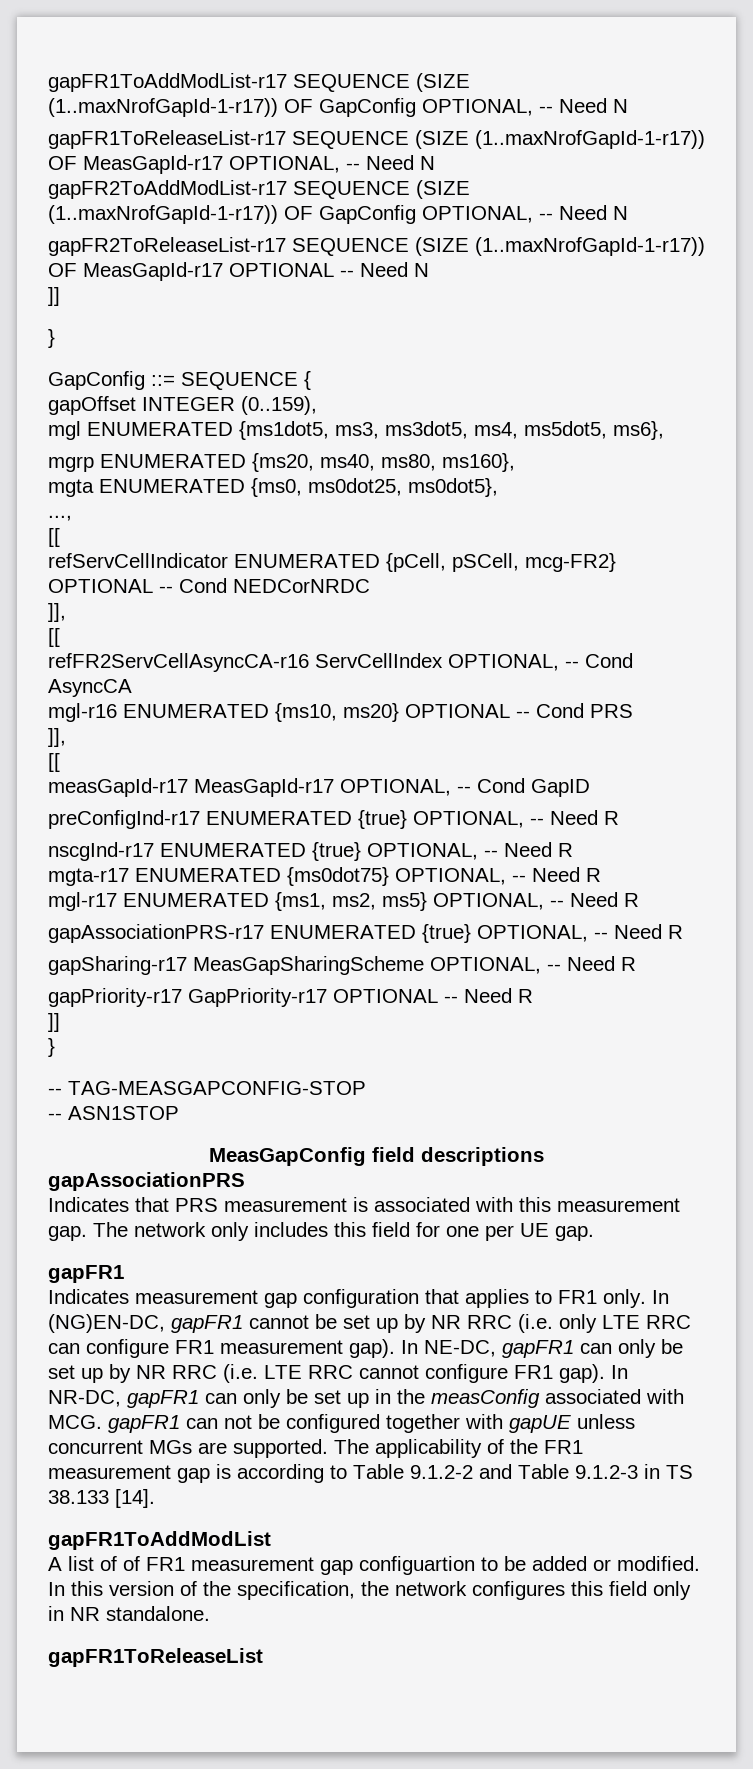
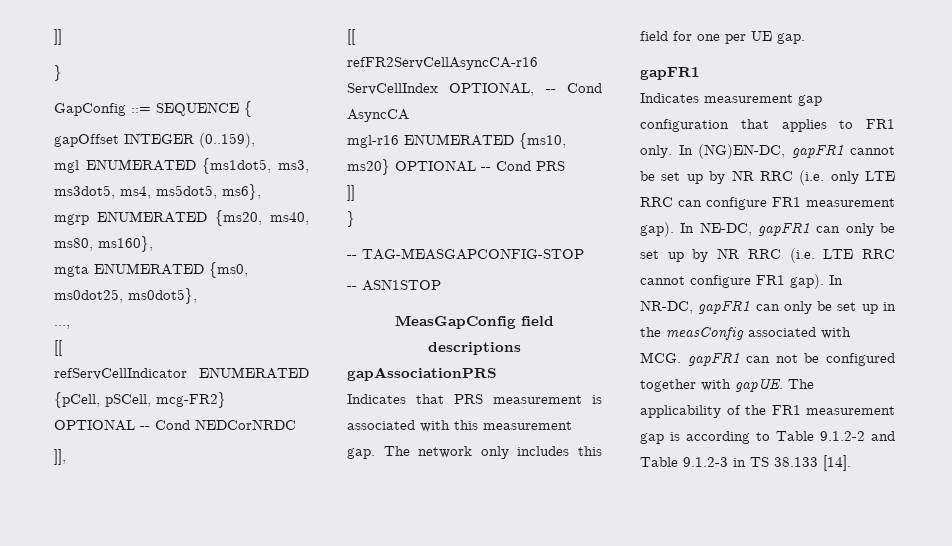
- gapFR1ToAddModList-r17 SEQUENCE (SIZE (1..maxNrofGapId-1-r17)) OF GapConfig OPTIONAL, -- Need N
- gapFR1ToReleaseList-r17 SEQUENCE (SIZE (1..maxNrofGapId-1-r17)) OF MeasGapId-r17 OPTIONAL, -- Need N
- gapFR2ToAddModList-r17 SEQUENCE (SIZE (1..maxNrofGapId-1-r17)) OF GapConfig OPTIONAL, -- Need N
- gapFR2ToReleaseList-r17 SEQUENCE (SIZE (1..maxNrofGapId-1-r17)) OF MeasGapId-r17 OPTIONAL -- Need N
  mgl-r16 ENUMERATED {ms10, ms20} OPTIONAL -- Cond PRS
- ]],
- [[
- measGapId-r17 MeasGapId-r17 OPTIONAL, -- Cond GapID
- preConfigInd-r17 ENUMERATED {true} OPTIONAL, -- Need R
- nscgInd-r17 ENUMERATED {true} OPTIONAL, -- Need R
- mgta-r17 ENUMERATED {ms0dot75} OPTIONAL, -- Need R
- mgl-r17 ENUMERATED {ms1, ms2, ms5} OPTIONAL, -- Need R
- gapAssociationPRS-r17 ENUMERATED {true} OPTIONAL, -- Need R
- gapSharing-r17 MeasGapSharingScheme OPTIONAL, -- Need R
- gapPriority-r17 GapPriority-r17 OPTIONAL -- Need R
- In NR-DC, gapFR1 can only be set up in the measConfig associated with MCG. gapFR1 can not be configured together with gapUE unless concurrent MGs are supported.
+ In NR-DC, gapFR1 can only be set up in the measConfig associated with MCG. gapFR1 can not be configured together with gapUE.
- gapFR1ToAddModList
- A list of of FR1 measurement gap configuartion to be added or modified. In this version of the specification, the network configures this field only in NR standalone.
- gapFR1ToReleaseList

